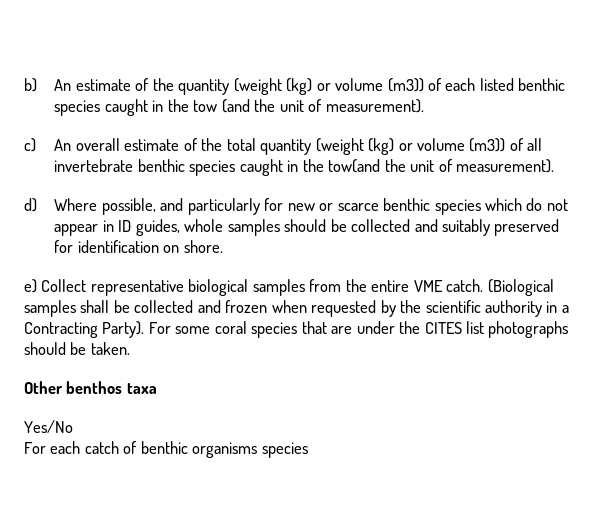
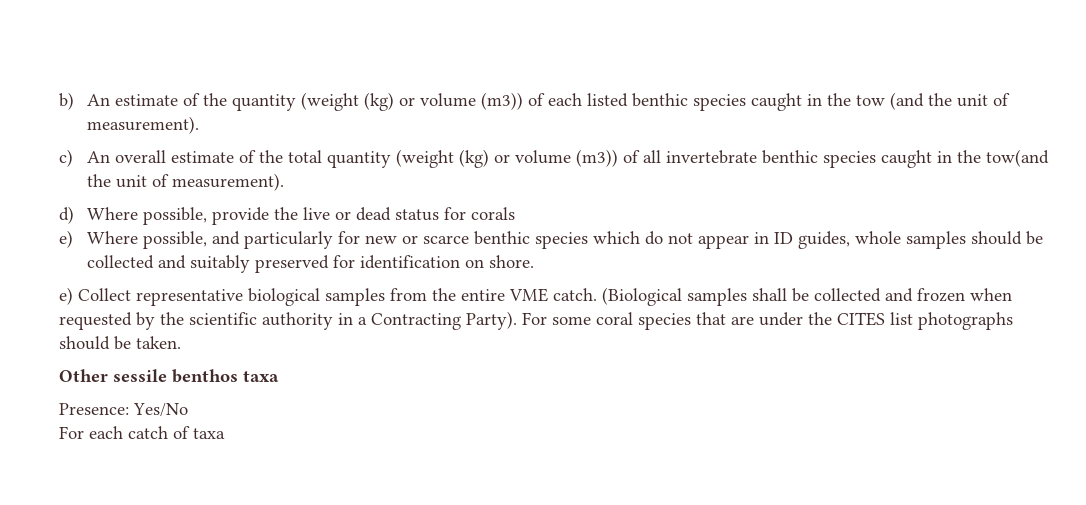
- d) Where possible, and particularly for new or scarce benthic species which do not appear in ID guides, whole samples should be collected and suitably preserved for identification on shore.
+ d) Where possible, provide the live or dead status for corals
+ e) Where possible, and particularly for new or scarce benthic species which do not appear in ID guides, whole samples should be collected and suitably preserved for identification on shore.
- Other benthos taxa
+ Other sessile benthos taxa
- Yes/No
+ Presence: Yes/No
- For each catch of benthic organisms species
+ For each catch of taxa

